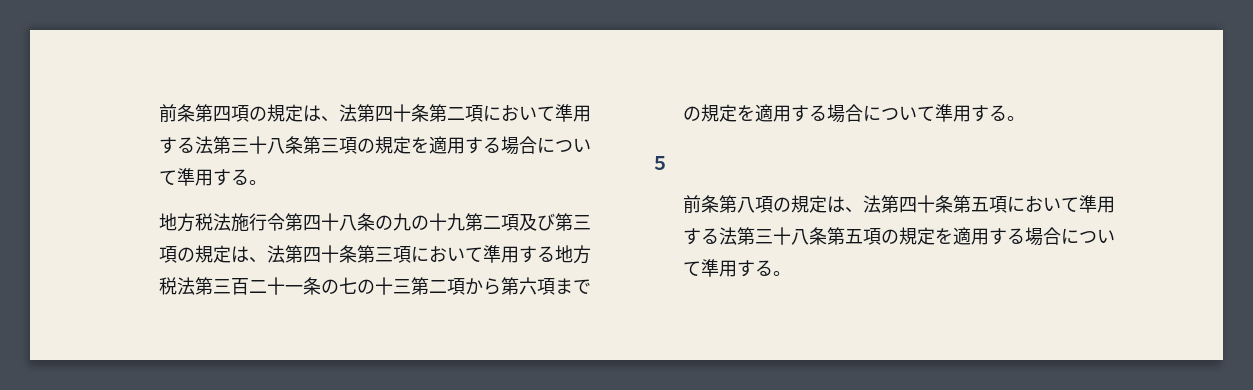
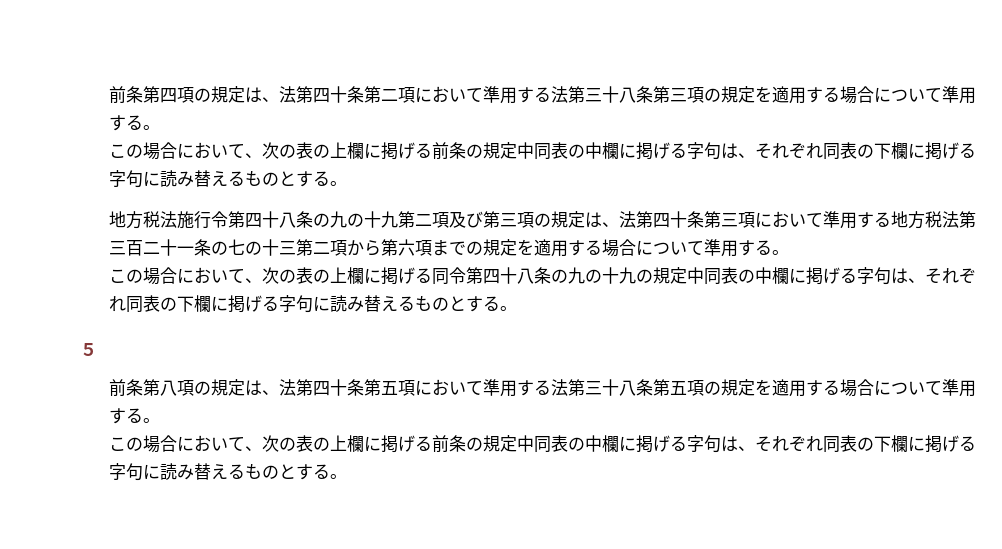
  前条第四項の規定は、法第四十条第二項において準用する法第三十八条第三項の規定を適用する場合について準用する。
+ この場合において、次の表の上欄に掲げる前条の規定中同表の中欄に掲げる字句は、それぞれ同表の下欄に掲げる字句に読み替えるものとする。
+ この場合において、次の表の上欄に掲げる同令第四十八条の九の十九の規定中同表の中欄に掲げる字句は、それぞれ同表の下欄に掲げる字句に読み替えるものとする。
  前条第八項の規定は、法第四十条第五項において準用する法第三十八条第五項の規定を適用する場合について準用する。
+ この場合において、次の表の上欄に掲げる前条の規定中同表の中欄に掲げる字句は、それぞれ同表の下欄に掲げる字句に読み替えるものとする。

